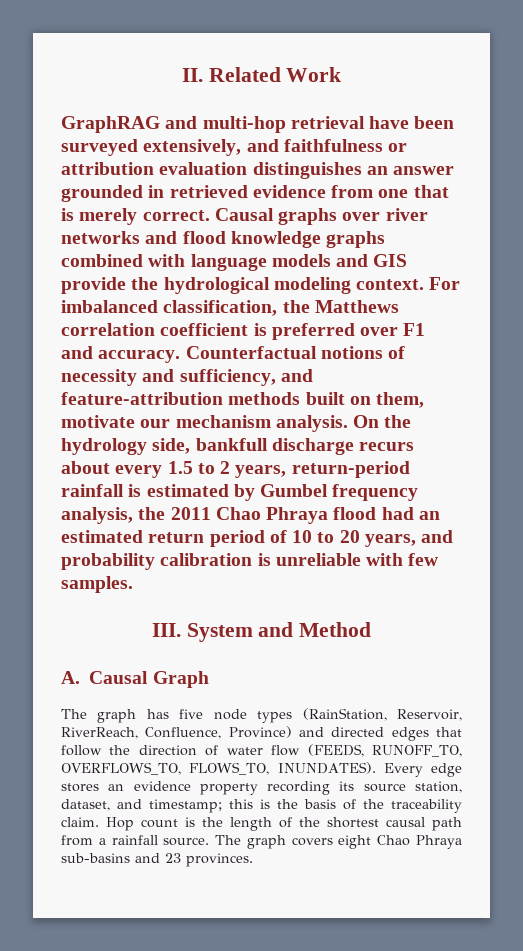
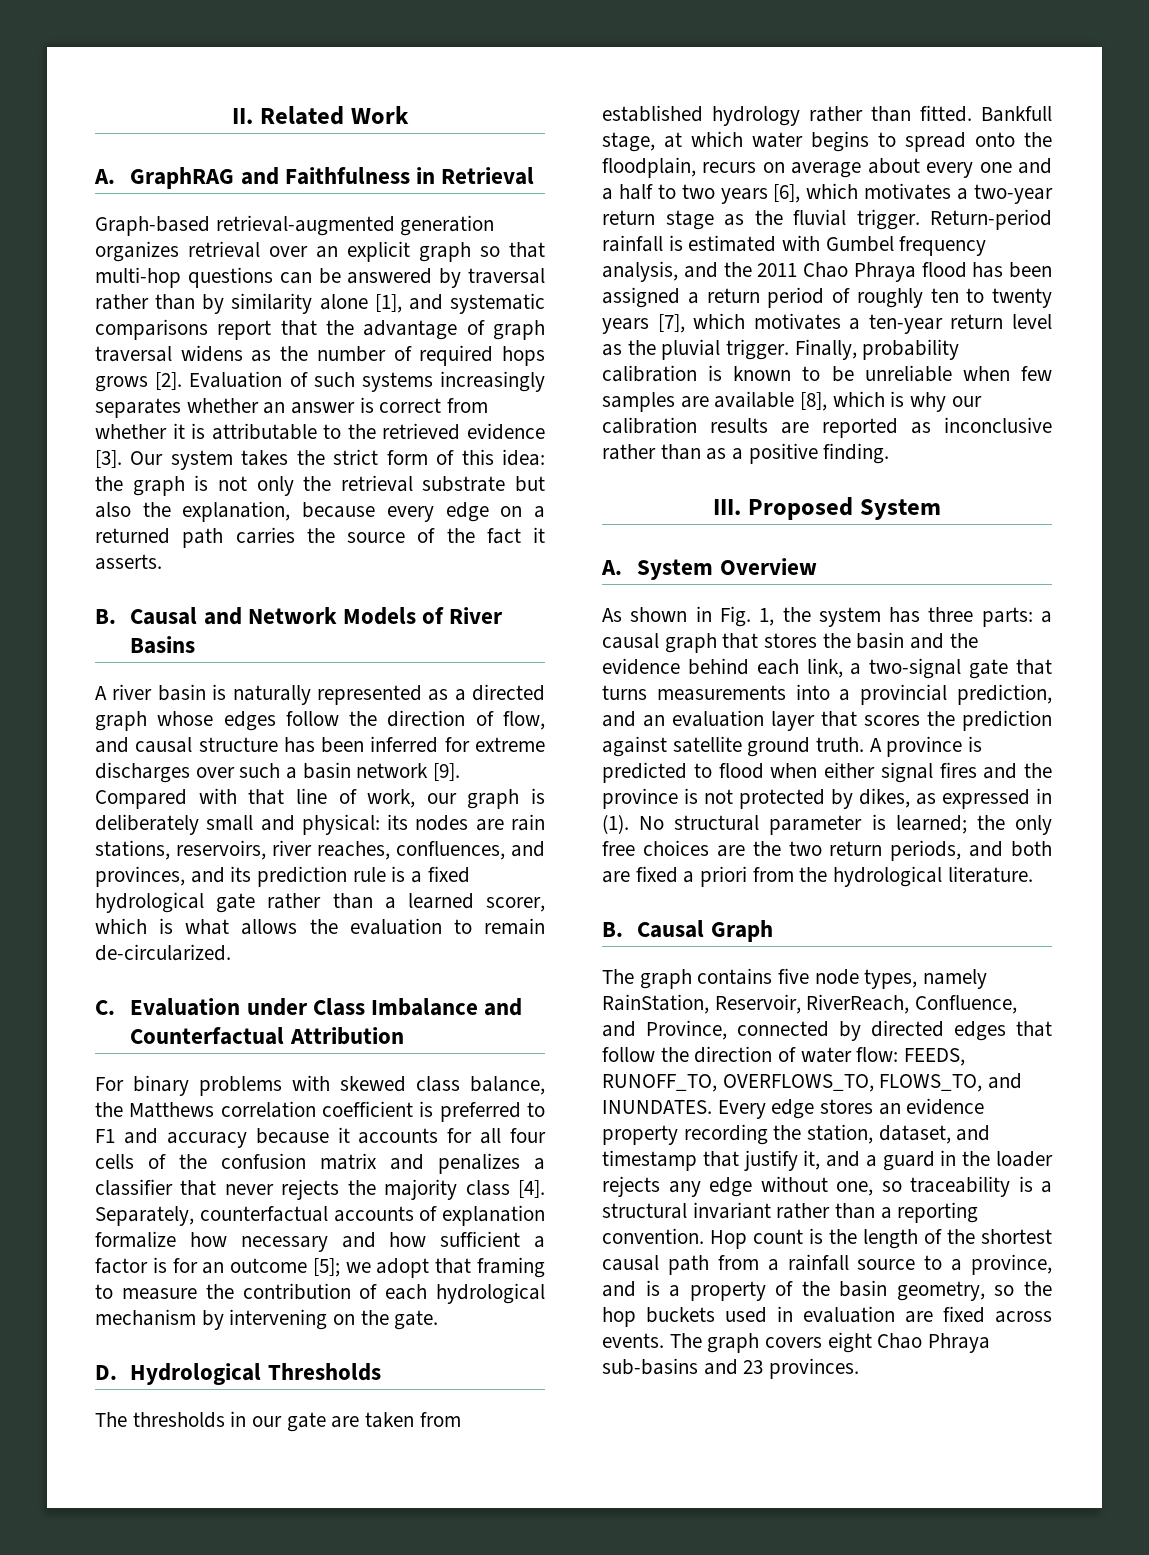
- GraphRAG and multi-hop retrieval have been surveyed extensively, and faithfulness or attribution evaluation distinguishes an answer grounded in retrieved evidence from one that is merely correct. Causal graphs over river networks and flood knowledge graphs combined with language models and GIS provide the hydrological modeling context. For imbalanced classification, the Matthews correlation coefficient is preferred over F1 and accuracy. Counterfactual notions of necessity and sufficiency, and feature-attribution methods built on them, motivate our mechanism analysis. On the hydrology side, bankfull discharge recurs about every 1.5 to 2 years, return-period rainfall is estimated by Gumbel frequency analysis, the 2011 Chao Phraya flood had an estimated return period of 10 to 20 years, and probability calibration is unreliable with few samples.
- III. System and Method
- A. Causal Graph
+ A. GraphRAG and Faithfulness in Retrieval
+ Graph-based retrieval-augmented generation organizes retrieval over an explicit graph so that multi-hop questions can be answered by traversal rather than by similarity alone [1], and systematic comparisons report that the advantage of graph traversal widens as the number of required hops grows [2]. Evaluation of such systems increasingly separates whether an answer is correct from whether it is attributable to the retrieved evidence [3]. Our system takes the strict form of this idea: the graph is not only the retrieval substrate but also the explanation, because every edge on a returned path carries the source of the fact it asserts.
+ B. Causal and Network Models of River Basins
+ A river basin is naturally represented as a directed graph whose edges follow the direction of flow, and causal structure has been inferred for extreme discharges over such a basin network [9]. Compared with that line of work, our graph is deliberately small and physical: its nodes are rain stations, reservoirs, river reaches, confluences, and provinces, and its prediction rule is a fixed hydrological gate rather than a learned scorer, which is what allows the evaluation to remain de-circularized.
+ C. Evaluation under Class Imbalance and Counterfactual Attribution
+ For binary problems with skewed class balance, the Matthews correlation coefficient is preferred to F1 and accuracy because it accounts for all four cells of the confusion matrix and penalizes a classifier that never rejects the majority class [4]. Separately, counterfactual accounts of explanation formalize how necessary and how sufficient a factor is for an outcome [5]; we adopt that framing to measure the contribution of each hydrological mechanism by intervening on the gate.
+ D. Hydrological Thresholds
+ The thresholds in our gate are taken from established hydrology rather than fitted. Bankfull stage, at which water begins to spread onto the floodplain, recurs on average about every one and a half to two years [6], which motivates a two-year return stage as the fluvial trigger. Return-period rainfall is estimated with Gumbel frequency analysis, and the 2011 Chao Phraya flood has been assigned a return period of roughly ten to twenty years [7], which motivates a ten-year return level as the pluvial trigger. Finally, probability calibration is known to be unreliable when few samples are available [8], which is why our calibration results are reported as inconclusive rather than as a positive finding.
+ III. Proposed System
+ A. System Overview
+ As shown in Fig. 1, the system has three parts: a causal graph that stores the basin and the evidence behind each link, a two-signal gate that turns measurements into a provincial prediction, and an evaluation layer that scores the prediction against satellite ground truth. A province is predicted to flood when either signal fires and the province is not protected by dikes, as expressed in (1). No structural parameter is learned; the only free choices are the two return periods, and both are fixed a priori from the hydrological literature.
+ B. Causal Graph
- The graph has five node types (RainStation, Reservoir, RiverReach, Confluence, Province) and directed edges that follow the direction of water flow (FEEDS, RUNOFF_TO, OVERFLOWS_TO, FLOWS_TO, INUNDATES).
+ The graph contains five node types, namely RainStation, Reservoir, RiverReach, Confluence, and Province, connected by directed edges that follow the direction of water flow: FEEDS, RUNOFF_TO, OVERFLOWS_TO, FLOWS_TO, and INUNDATES.
- Every edge stores an evidence property recording its source station, dataset, and timestamp; this is the basis of the traceability claim.
+ Every edge stores an evidence property recording the station, dataset, and timestamp that justify it, and a guard in the loader rejects any edge without one, so traceability is a structural invariant rather than a reporting convention.
- Hop count is the length of the shortest causal path from a rainfall source.
+ Hop count is the length of the shortest causal path from a rainfall source to a province, and is a property of the basin geometry, so the hop buckets used in evaluation are fixed across events.

